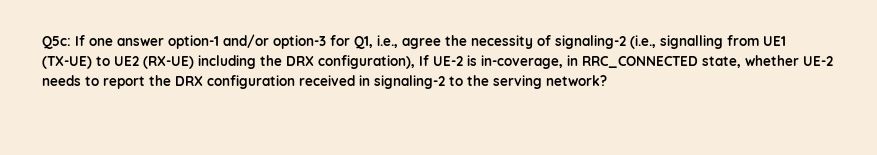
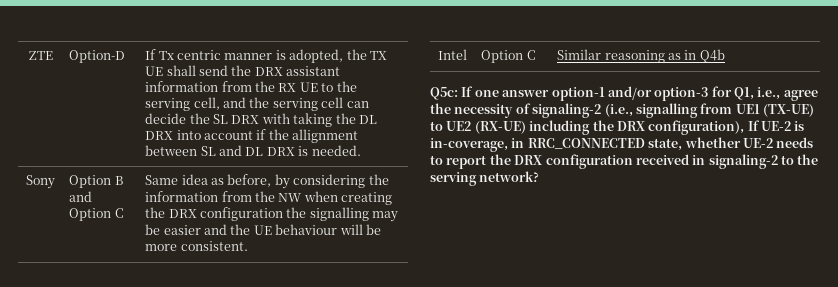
+ ZTE | Option-D | If Tx centric manner is adopted, the TX UE shall send the DRX assistant information from the RX UE to the serving cell, and the serving cell can decide the SL DRX with taking the DL DRX into account if the allignment between SL and DL DRX is needed.
+ Sony | Option B and Option C | Same idea as before, by considering the information from the NW when creating the DRX configuration the signalling may be easier and the UE behaviour will be more consistent.
+ Intel | Option C | Similar reasoning as in Q4b

